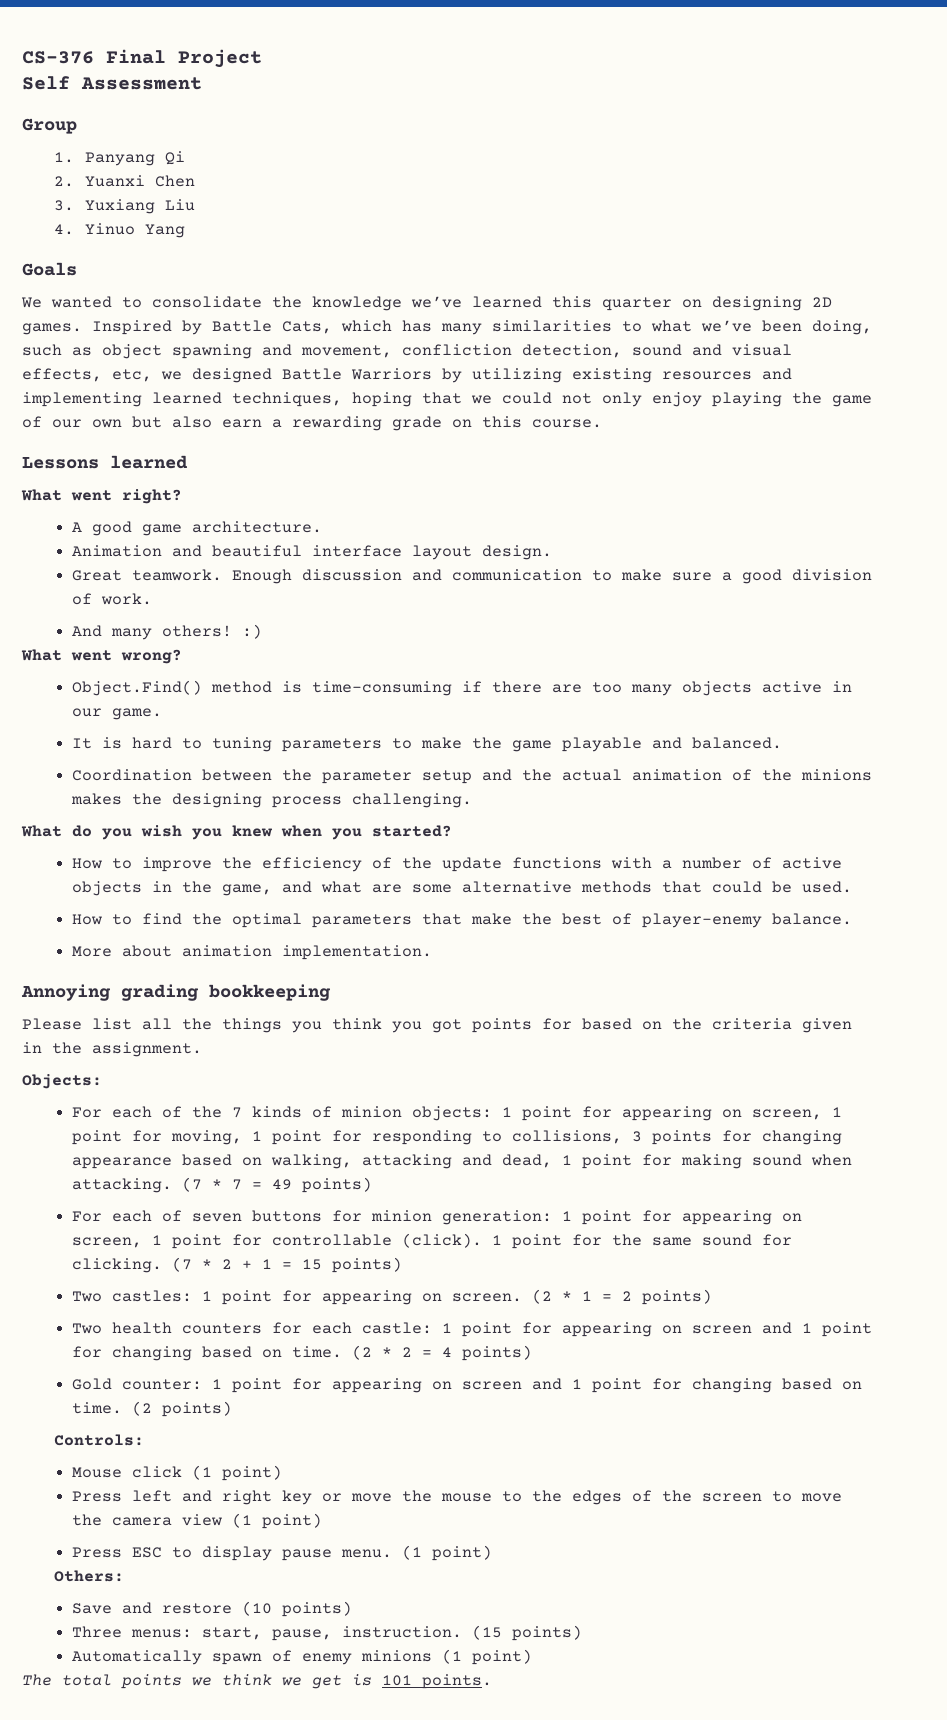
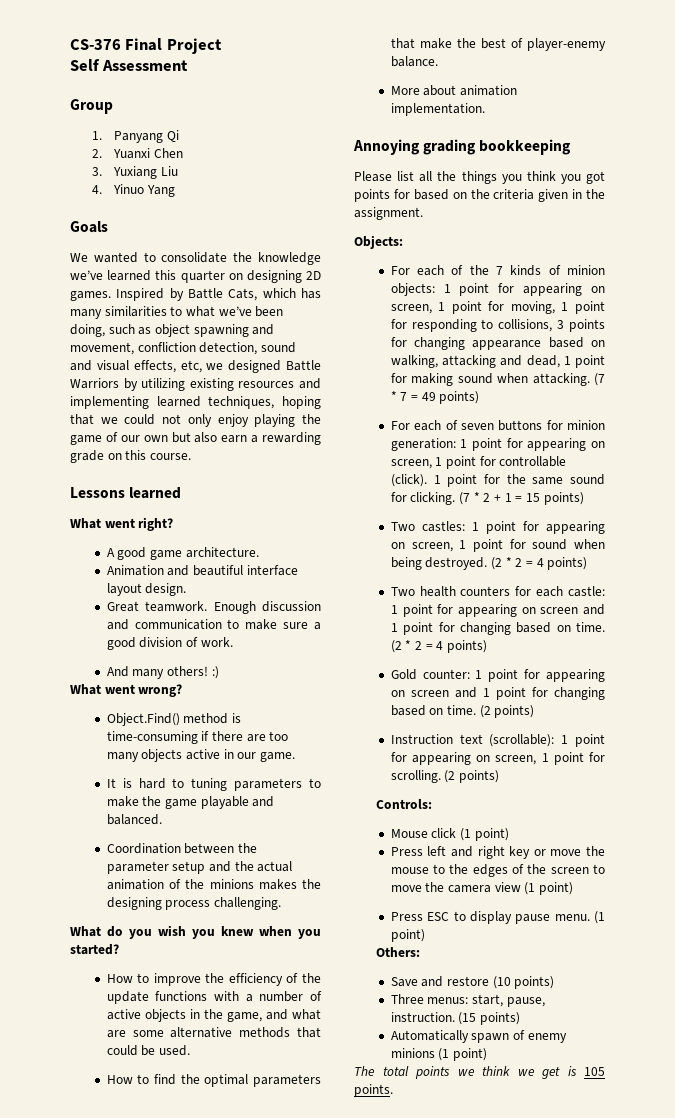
- Two castles: 1 point for appearing on screen. (2 * 1 = 2 points)
+ Two castles: 1 point for appearing on screen, 1 point for sound when being destroyed. (2 * 2 = 4 points)
+ Instruction text (scrollable): 1 point for appearing on screen, 1 point for scrolling. (2 points)
- The total points we think we get is 101 points.
+ The total points we think we get is 105 points.

